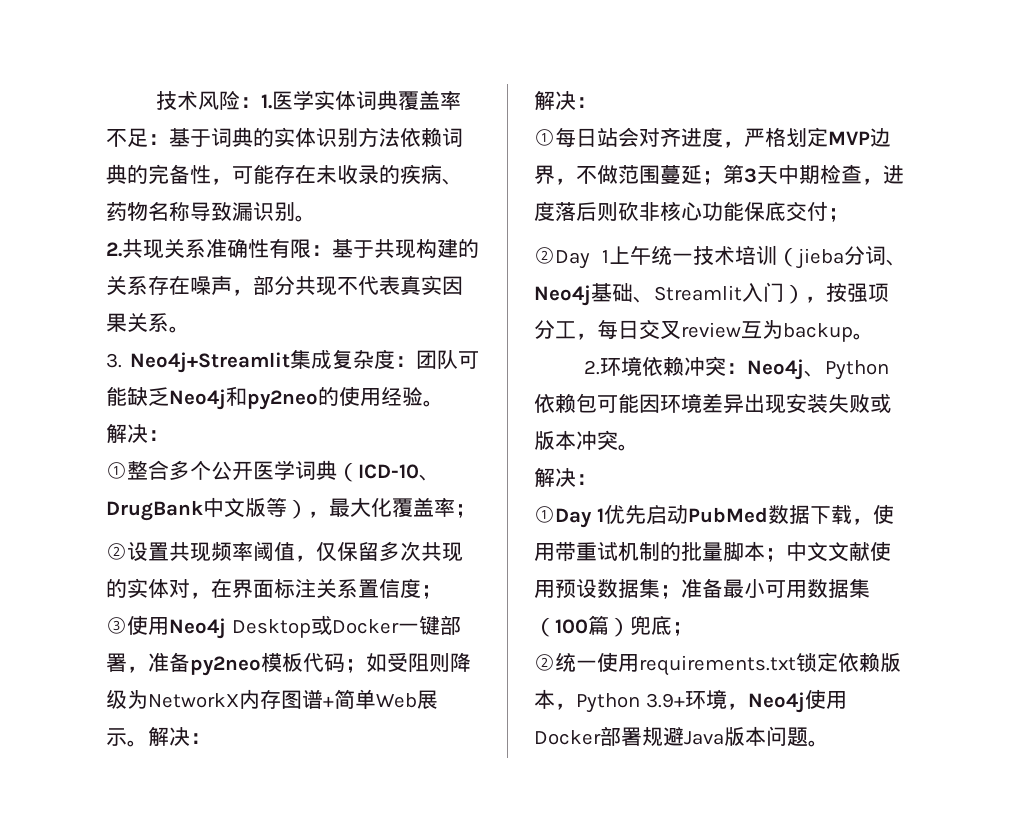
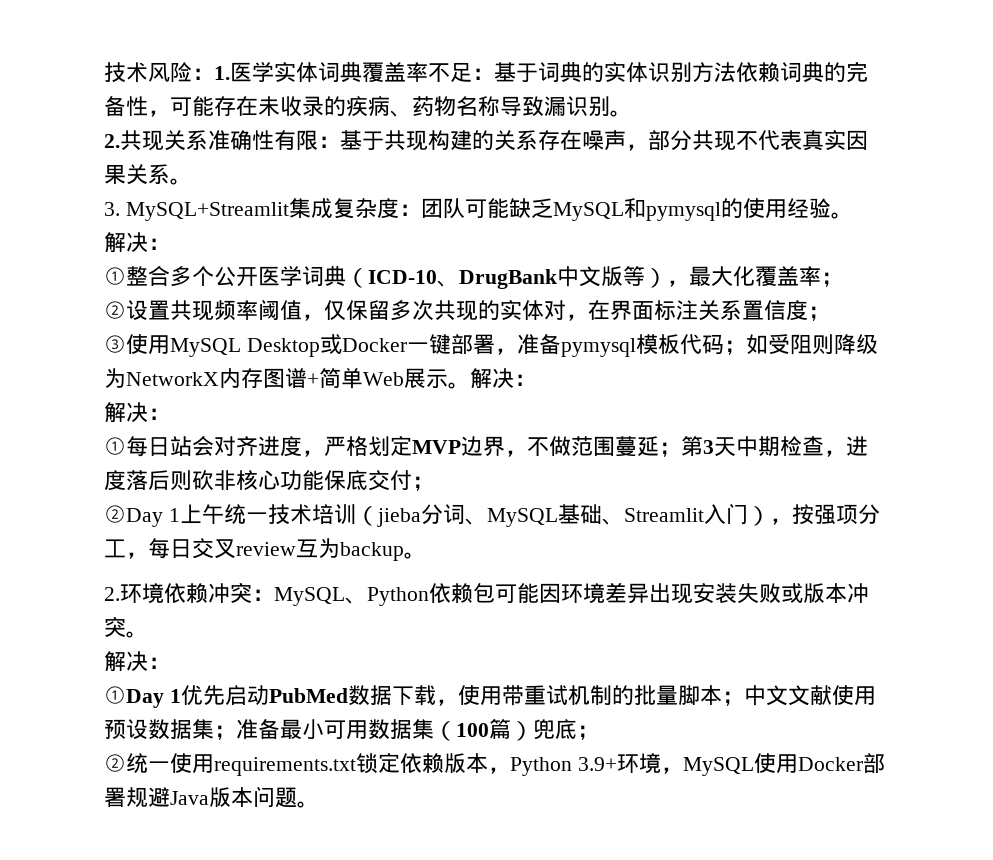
- 3. Neo4j+Streamlit集成复杂度：团队可能缺乏Neo4j和py2neo的使用经验。
+ 3. MySQL+Streamlit集成复杂度：团队可能缺乏MySQL和pymysql的使用经验。
- ③使用Neo4j Desktop或Docker一键部署，准备py2neo模板代码；如受阻则降级为NetworkX内存图谱+简单Web展示。
+ ③使用MySQL Desktop或Docker一键部署，准备pymysql模板代码；如受阻则降级为NetworkX内存图谱+简单Web展示。
- ②Day 1上午统一技术培训（jieba分词、Neo4j基础、Streamlit入门），按强项分工，每日交叉review互为backup。
+ ②Day 1上午统一技术培训（jieba分词、MySQL基础、Streamlit入门），按强项分工，每日交叉review互为backup。
- 2.环境依赖冲突：Neo4j、Python依赖包可能因环境差异出现安装失败或版本冲突。
+ 2.环境依赖冲突：MySQL、Python依赖包可能因环境差异出现安装失败或版本冲突。
- ②统一使用requirements.txt锁定依赖版本，Python 3.9+环境，Neo4j使用Docker部署规避Java版本问题。
+ ②统一使用requirements.txt锁定依赖版本，Python 3.9+环境，MySQL使用Docker部署规避Java版本问题。

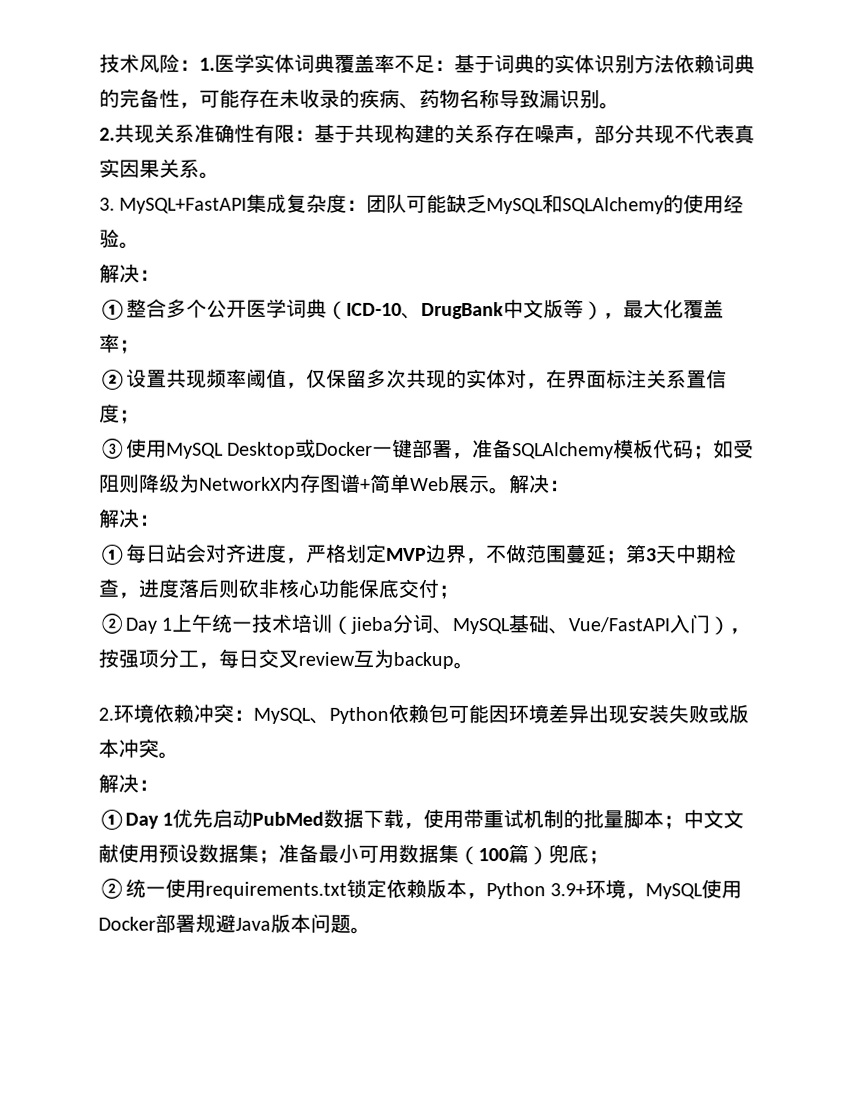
- 3. MySQL+Streamlit集成复杂度：团队可能缺乏MySQL和pymysql的使用经验。
+ 3. MySQL+FastAPI集成复杂度：团队可能缺乏MySQL和SQLAlchemy的使用经验。
- ③使用MySQL Desktop或Docker一键部署，准备pymysql模板代码；如受阻则降级为NetworkX内存图谱+简单Web展示。
+ ③使用MySQL Desktop或Docker一键部署，准备SQLAlchemy模板代码；如受阻则降级为NetworkX内存图谱+简单Web展示。
- ②Day 1上午统一技术培训（jieba分词、MySQL基础、Streamlit入门），按强项分工，每日交叉review互为backup。
+ ②Day 1上午统一技术培训（jieba分词、MySQL基础、Vue/FastAPI入门），按强项分工，每日交叉review互为backup。

